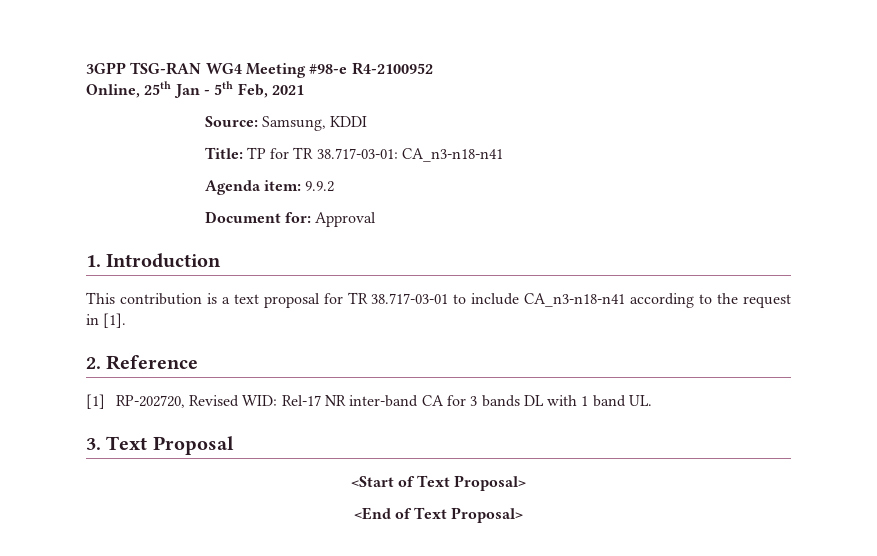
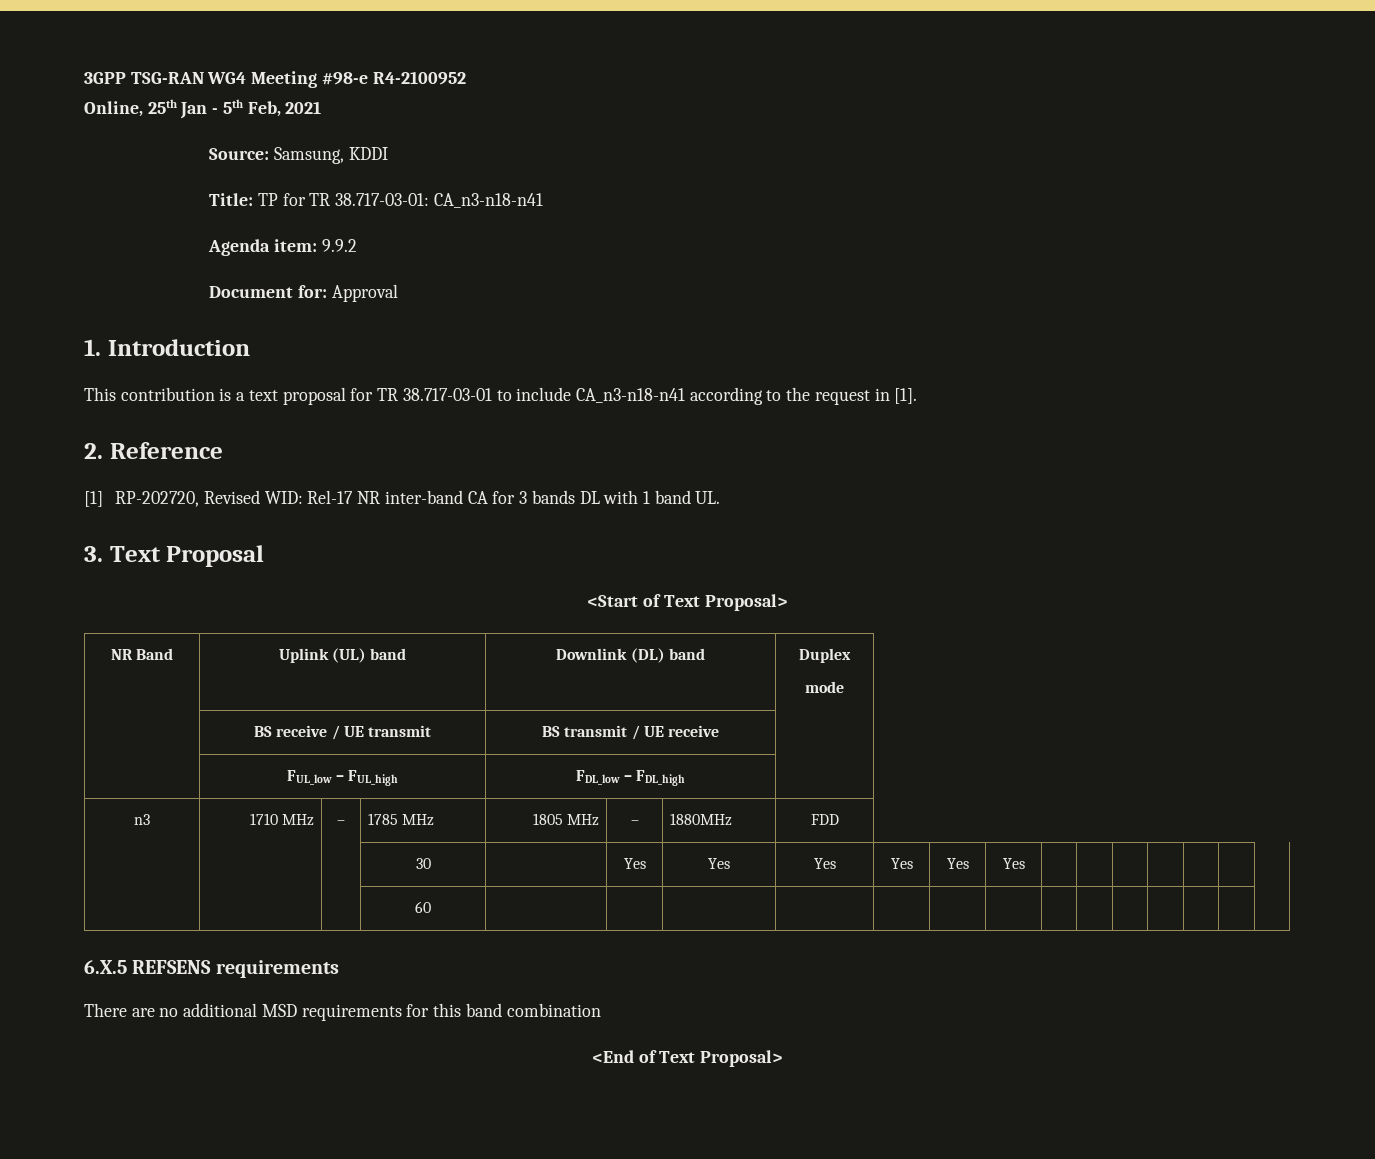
+ NR Band | Uplink (UL) band | Downlink (DL) band | Duplex
+ mode
+ | BS receive / UE transmit | BS transmit / UE receive |
+ | FUL_low – FUL_high | FDL_low – FDL_high |
+ n3 | 1710 MHz | – | 1785 MHz | 1805 MHz | – | 1880MHz | FDD
+ | | | 30 | | Yes | Yes | Yes | Yes | Yes | Yes | | | | | | |
+ | | | 60 | | | | | | | | | | | | | |
+ 6.X.5 REFSENS requirements
+ There are no additional MSD requirements for this band combination

